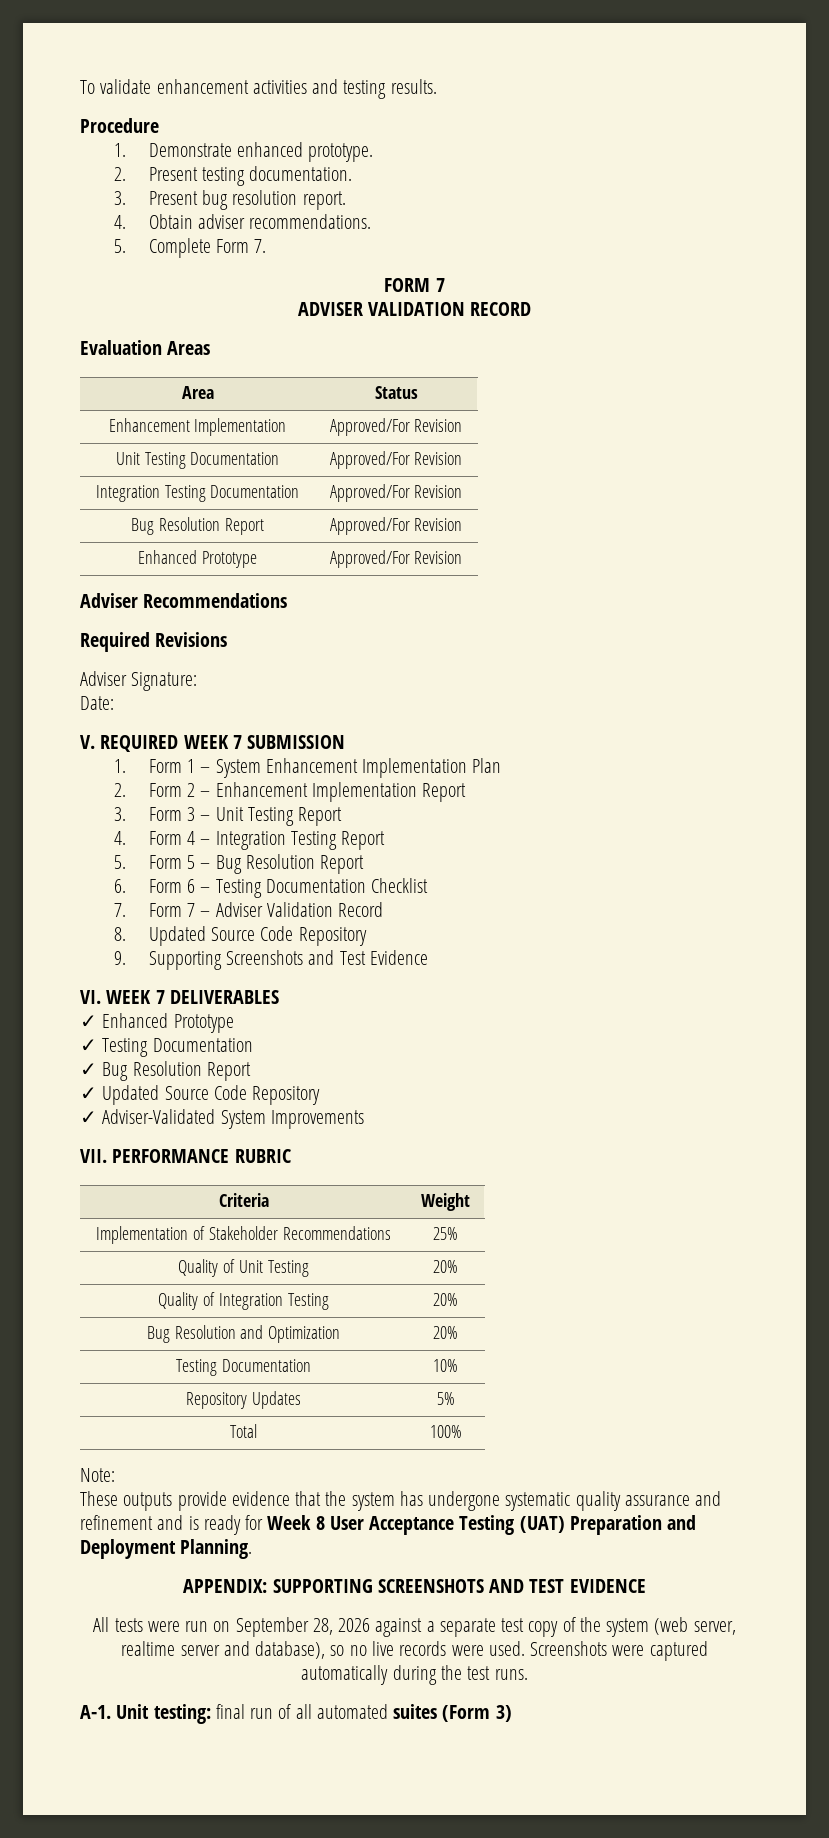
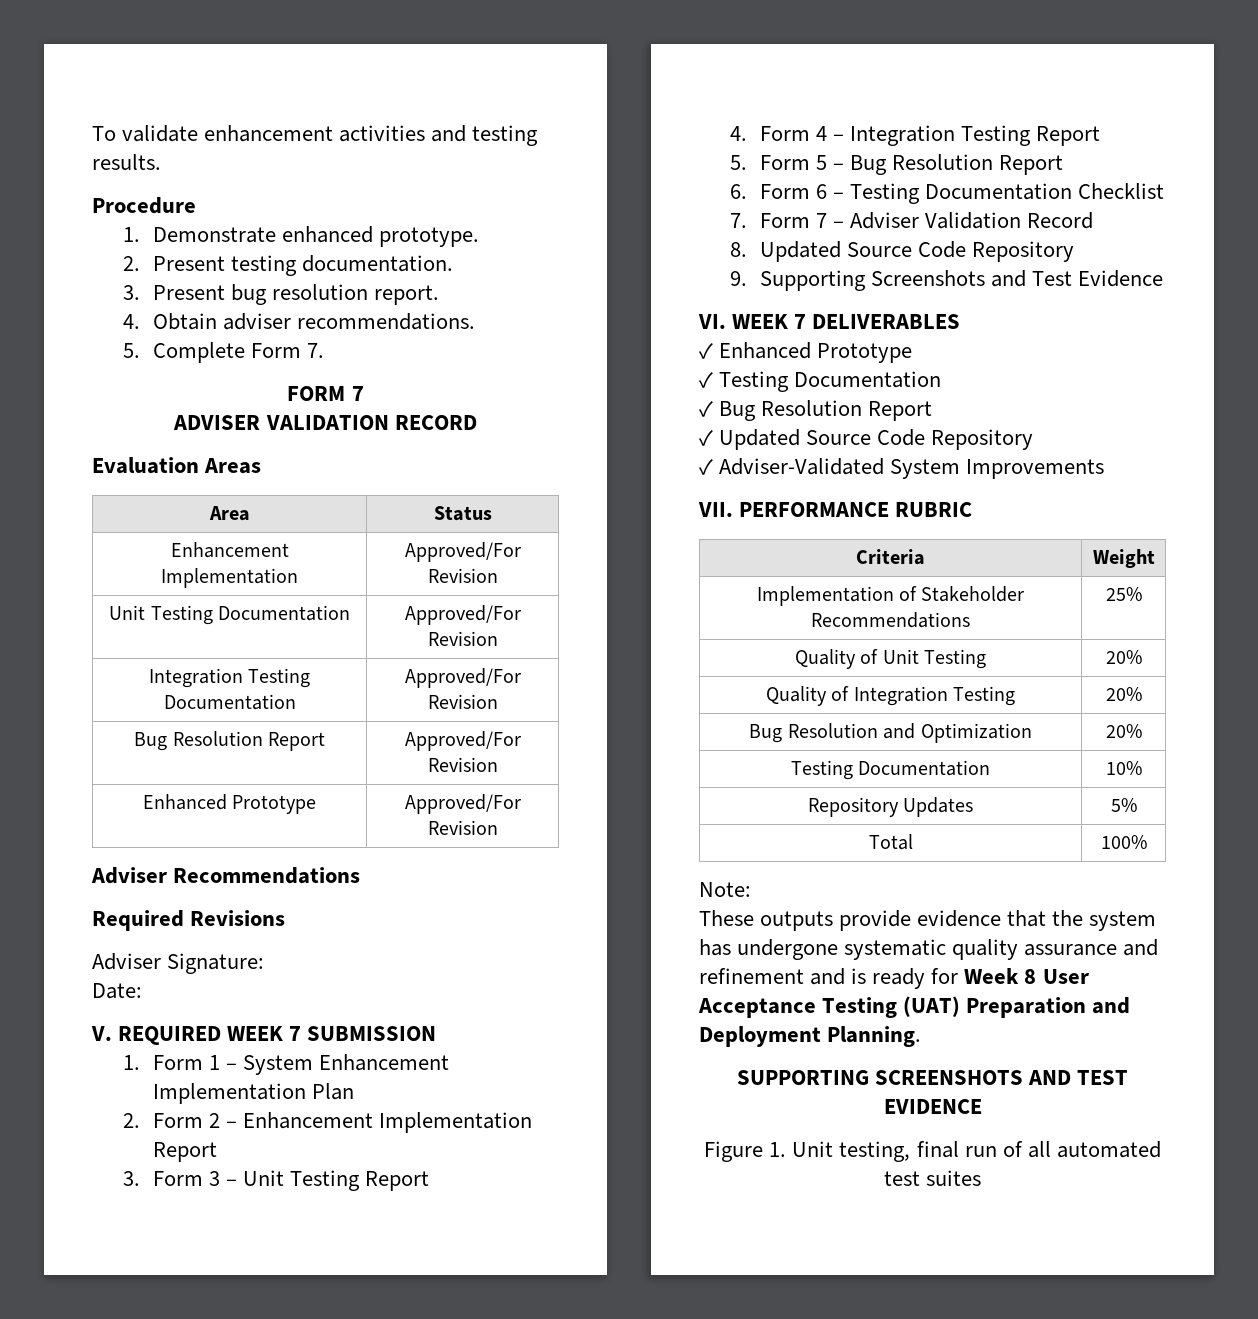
- APPENDIX: SUPPORTING SCREENSHOTS AND TEST EVIDENCE
+ SUPPORTING SCREENSHOTS AND TEST EVIDENCE
- All tests were run on September 28, 2026 against a separate test copy of the system (web server, realtime server and database), so no live records were used. Screenshots were captured automatically during the test runs.
- A-1. Unit testing: final run of all automated suites (Form 3)
+ Figure 1. Unit testing, final run of all automated test suites

